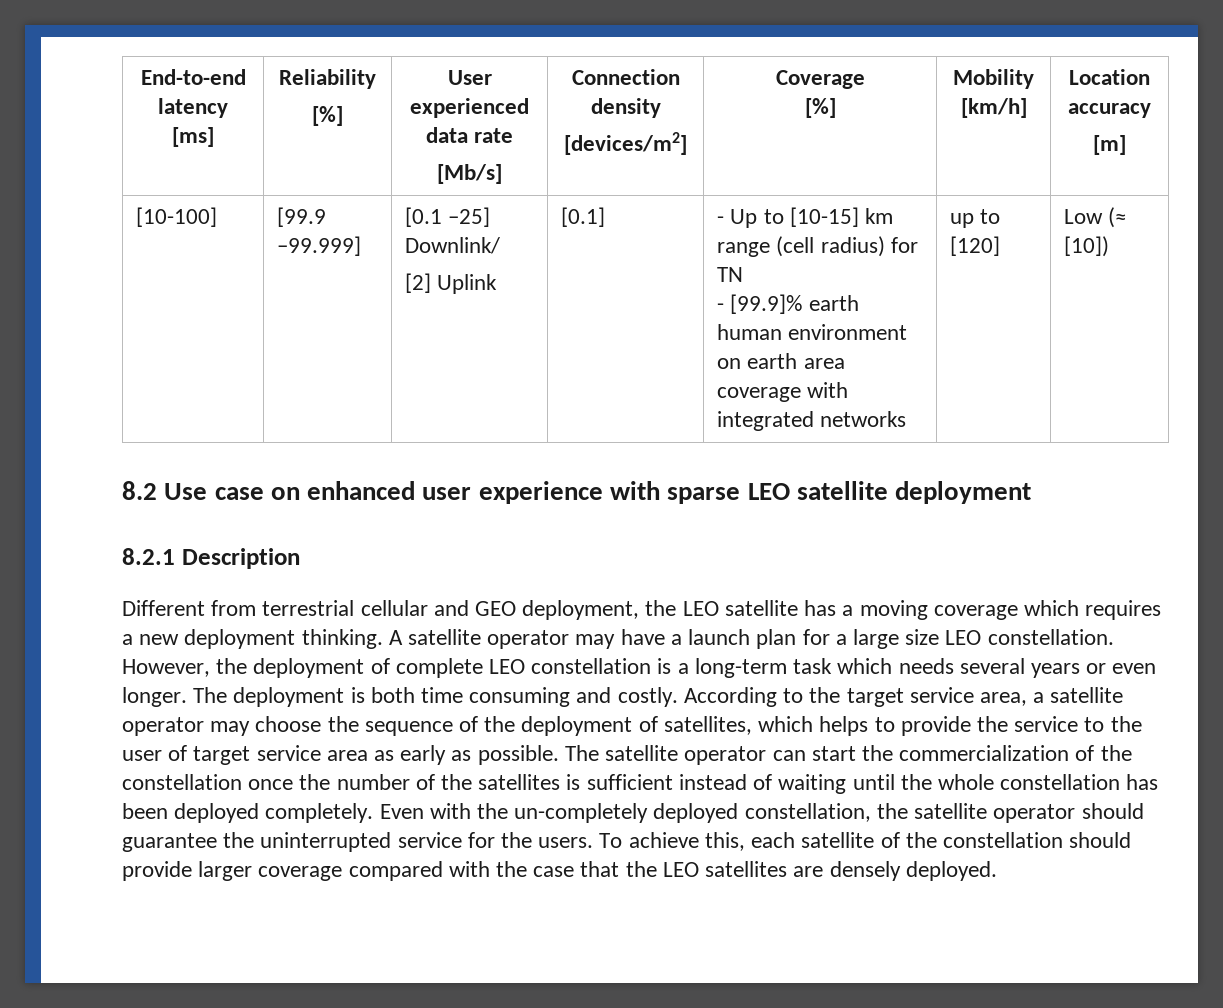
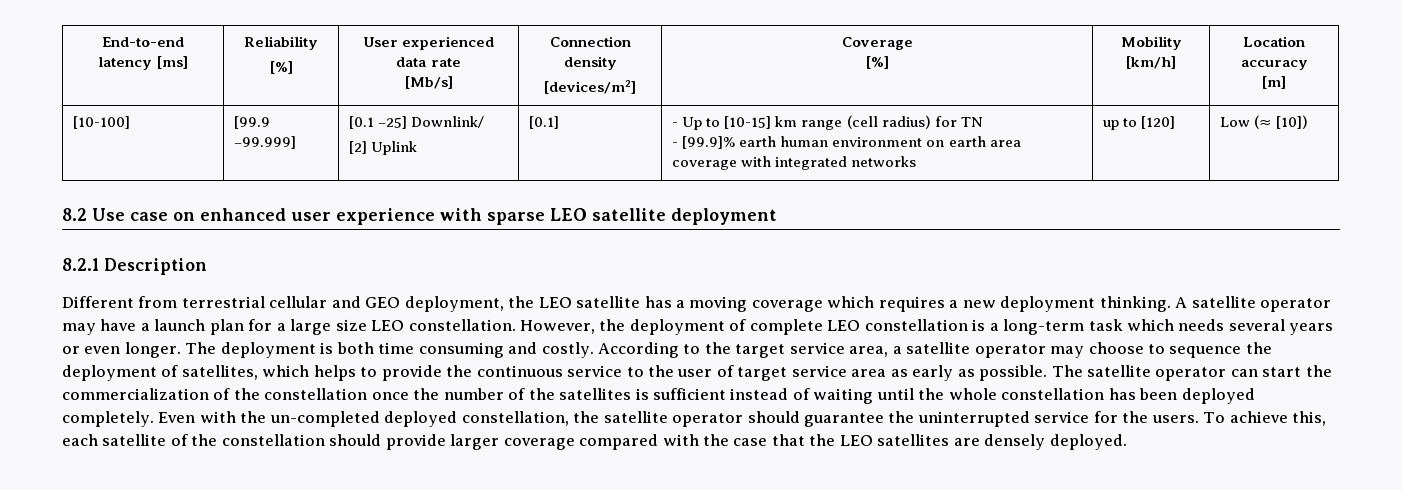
- According to the target service area, a satellite operator may choose the sequence of the deployment of satellites, which helps to provide the service to the user of target service area as early as possible.
+ According to the target service area, a satellite operator may choose to sequence the deployment of satellites, which helps to provide the continuous service to the user of target service area as early as possible.
- Even with the un-completely deployed constellation, the satellite operator should guarantee the uninterrupted service for the users.
+ Even with the un-completed deployed constellation, the satellite operator should guarantee the uninterrupted service for the users.

